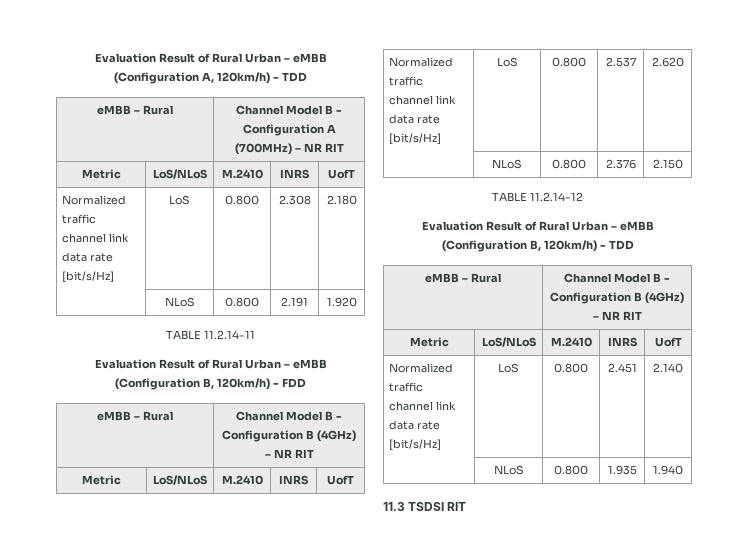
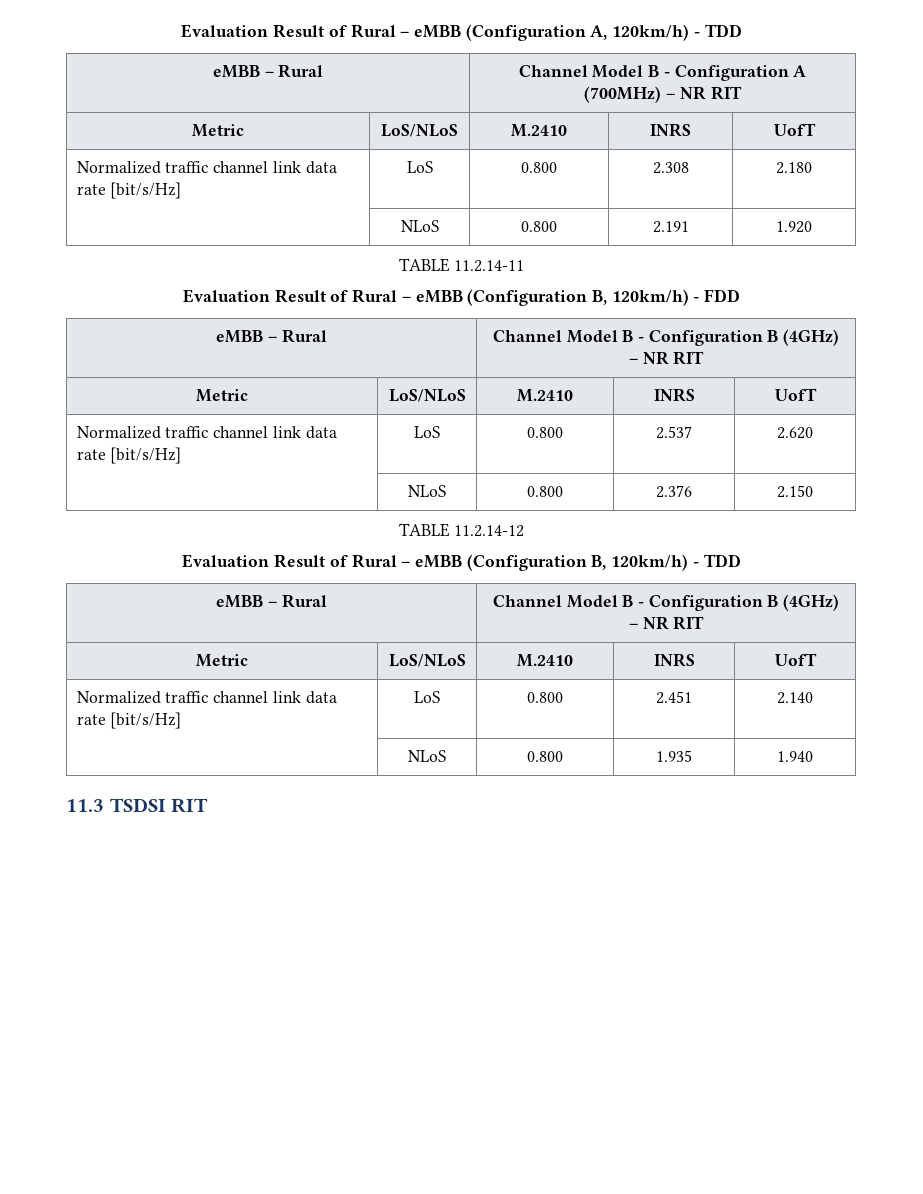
- Evaluation Result of Rural Urban – eMBB (Configuration A, 120km/h) - TDD
+ Evaluation Result of Rural – eMBB (Configuration A, 120km/h) - TDD
- Evaluation Result of Rural Urban – eMBB (Configuration B, 120km/h) - FDD
+ Evaluation Result of Rural – eMBB (Configuration B, 120km/h) - FDD
- Evaluation Result of Rural Urban – eMBB (Configuration B, 120km/h) - TDD
+ Evaluation Result of Rural – eMBB (Configuration B, 120km/h) - TDD

